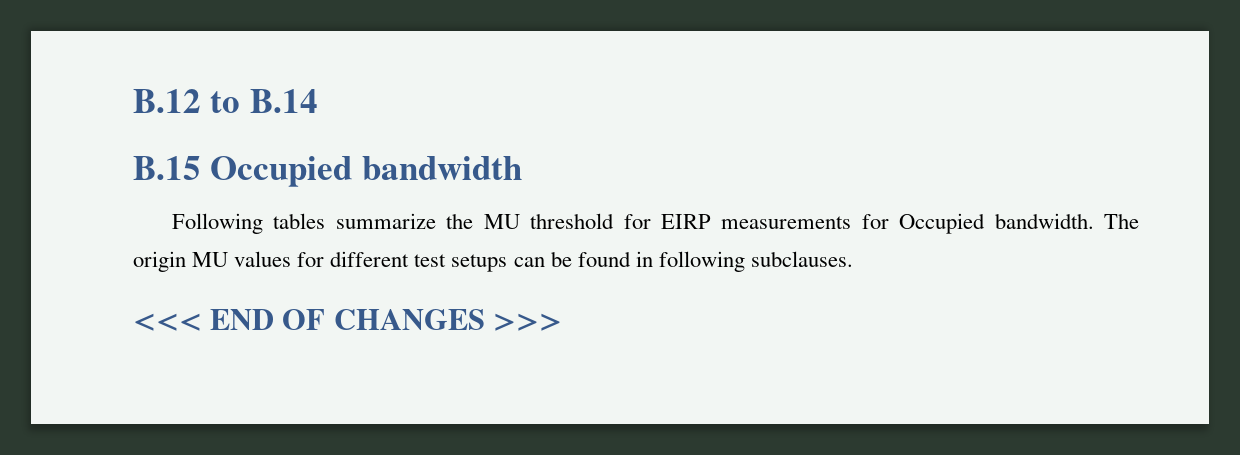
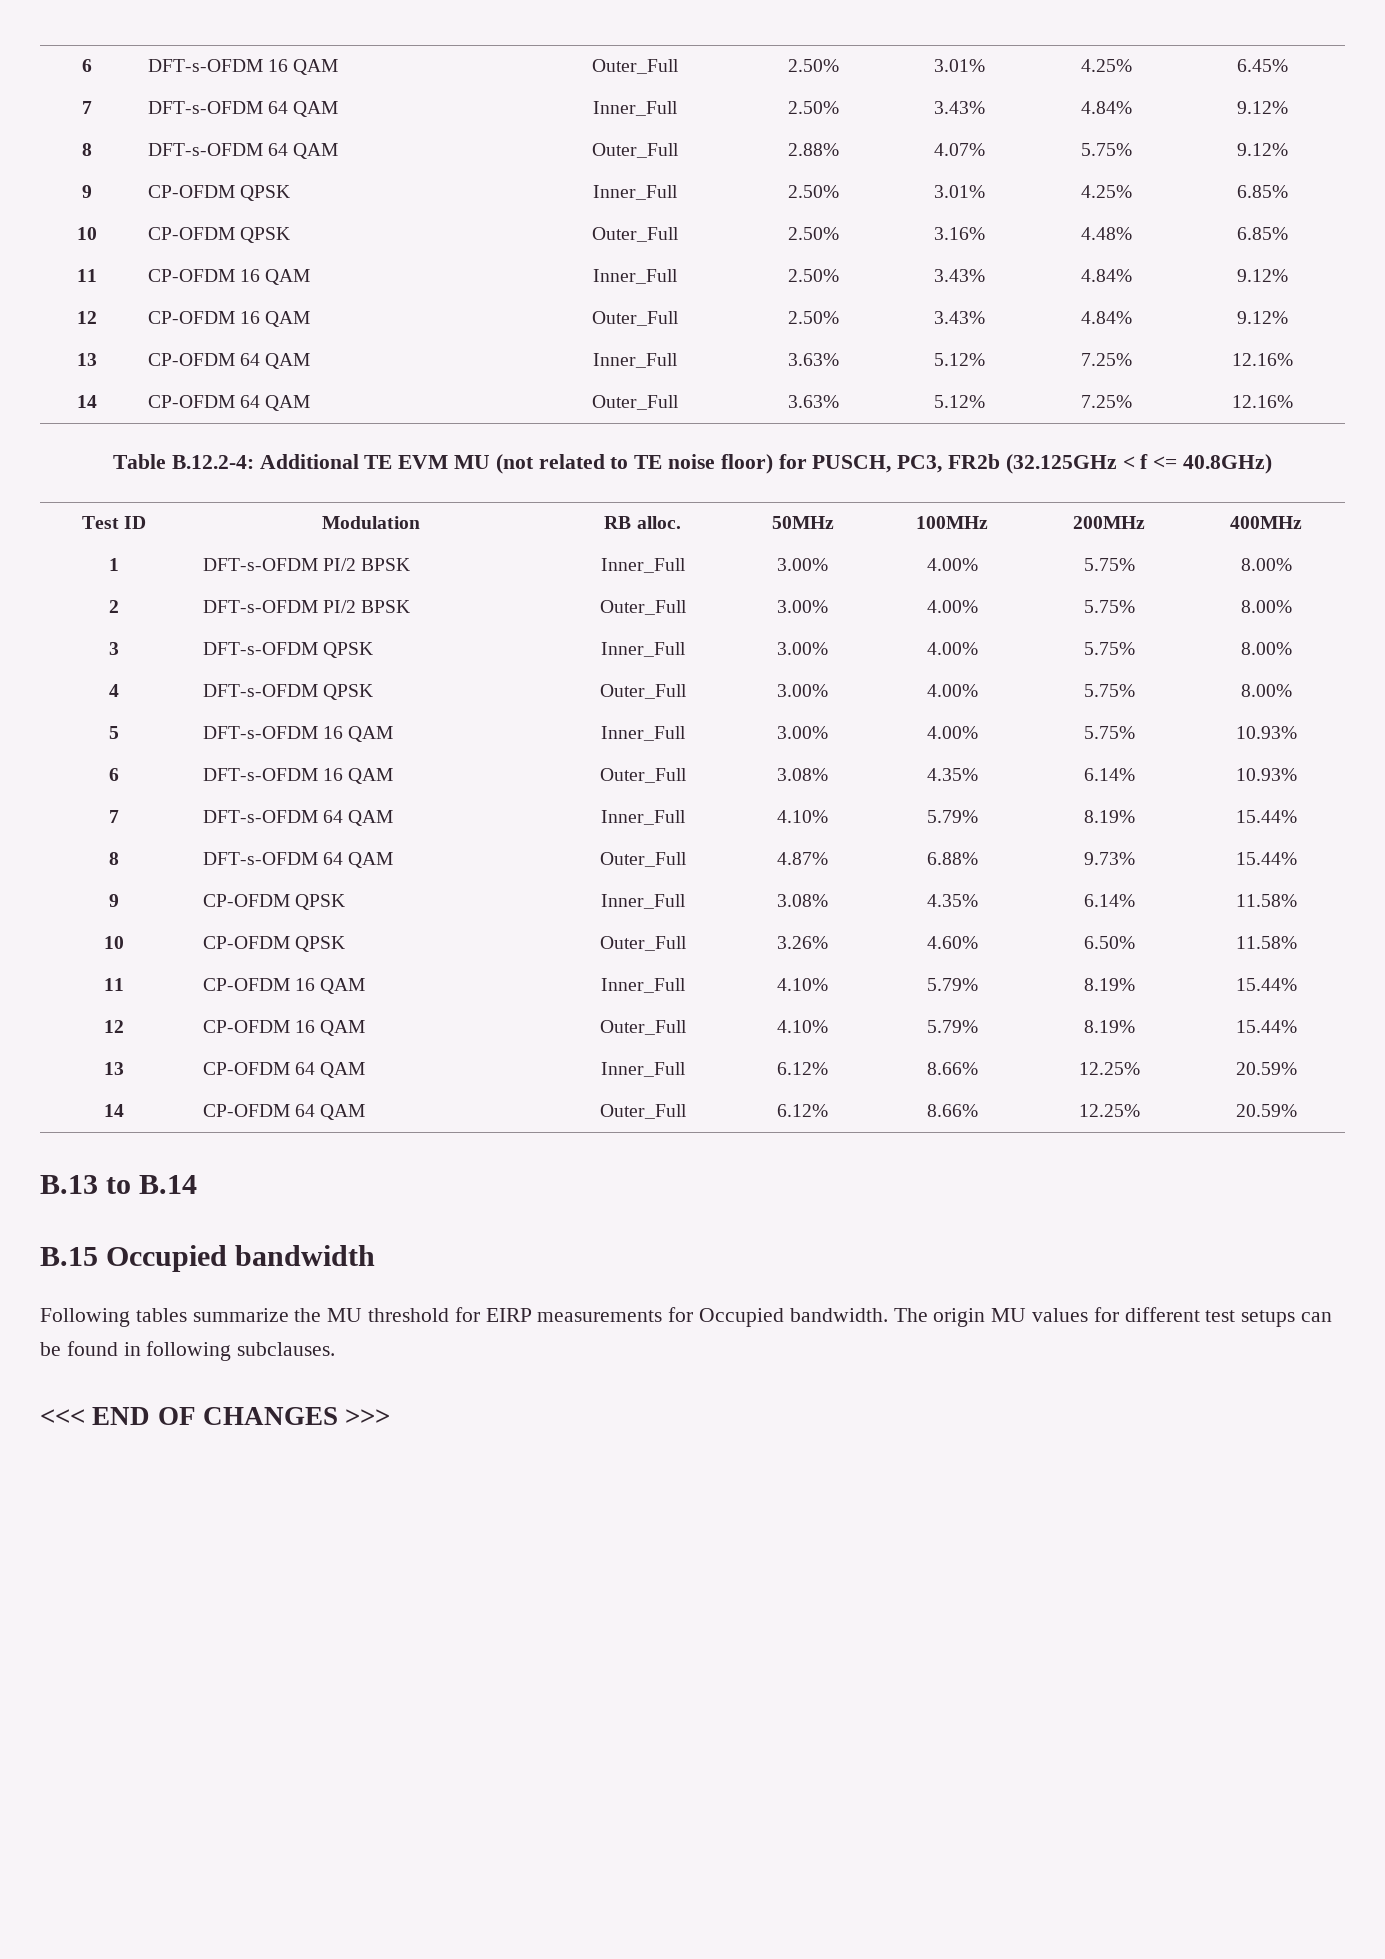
- B.12 to B.14
+ 6 | DFT-s-OFDM 16 QAM | Outer_Full | 2.50% | 3.01% | 4.25% | 6.45%
+ 7 | DFT-s-OFDM 64 QAM | Inner_Full | 2.50% | 3.43% | 4.84% | 9.12%
+ 8 | DFT-s-OFDM 64 QAM | Outer_Full | 2.88% | 4.07% | 5.75% | 9.12%
+ 9 | CP-OFDM QPSK | Inner_Full | 2.50% | 3.01% | 4.25% | 6.85%
+ 10 | CP-OFDM QPSK | Outer_Full | 2.50% | 3.16% | 4.48% | 6.85%
+ 11 | CP-OFDM 16 QAM | Inner_Full | 2.50% | 3.43% | 4.84% | 9.12%
+ 12 | CP-OFDM 16 QAM | Outer_Full | 2.50% | 3.43% | 4.84% | 9.12%
+ 13 | CP-OFDM 64 QAM | Inner_Full | 3.63% | 5.12% | 7.25% | 12.16%
+ 14 | CP-OFDM 64 QAM | Outer_Full | 3.63% | 5.12% | 7.25% | 12.16%
+ Table B.12.2-4: Additional TE EVM MU (not related to TE noise floor) for PUSCH, PC3, FR2b (32.125GHz < f <= 40.8GHz)
+ Test ID | Modulation | RB alloc. | 50MHz | 100MHz | 200MHz | 400MHz
+ 1 | DFT-s-OFDM PI/2 BPSK | Inner_Full | 3.00% | 4.00% | 5.75% | 8.00%
+ 2 | DFT-s-OFDM PI/2 BPSK | Outer_Full | 3.00% | 4.00% | 5.75% | 8.00%
+ 3 | DFT-s-OFDM QPSK | Inner_Full | 3.00% | 4.00% | 5.75% | 8.00%
+ 4 | DFT-s-OFDM QPSK | Outer_Full | 3.00% | 4.00% | 5.75% | 8.00%
+ 5 | DFT-s-OFDM 16 QAM | Inner_Full | 3.00% | 4.00% | 5.75% | 10.93%
+ 6 | DFT-s-OFDM 16 QAM | Outer_Full | 3.08% | 4.35% | 6.14% | 10.93%
+ 7 | DFT-s-OFDM 64 QAM | Inner_Full | 4.10% | 5.79% | 8.19% | 15.44%
+ 8 | DFT-s-OFDM 64 QAM | Outer_Full | 4.87% | 6.88% | 9.73% | 15.44%
+ 9 | CP-OFDM QPSK | Inner_Full | 3.08% | 4.35% | 6.14% | 11.58%
+ 10 | CP-OFDM QPSK | Outer_Full | 3.26% | 4.60% | 6.50% | 11.58%
+ 11 | CP-OFDM 16 QAM | Inner_Full | 4.10% | 5.79% | 8.19% | 15.44%
+ 12 | CP-OFDM 16 QAM | Outer_Full | 4.10% | 5.79% | 8.19% | 15.44%
+ 13 | CP-OFDM 64 QAM | Inner_Full | 6.12% | 8.66% | 12.25% | 20.59%
+ 14 | CP-OFDM 64 QAM | Outer_Full | 6.12% | 8.66% | 12.25% | 20.59%
+ B.13 to B.14

